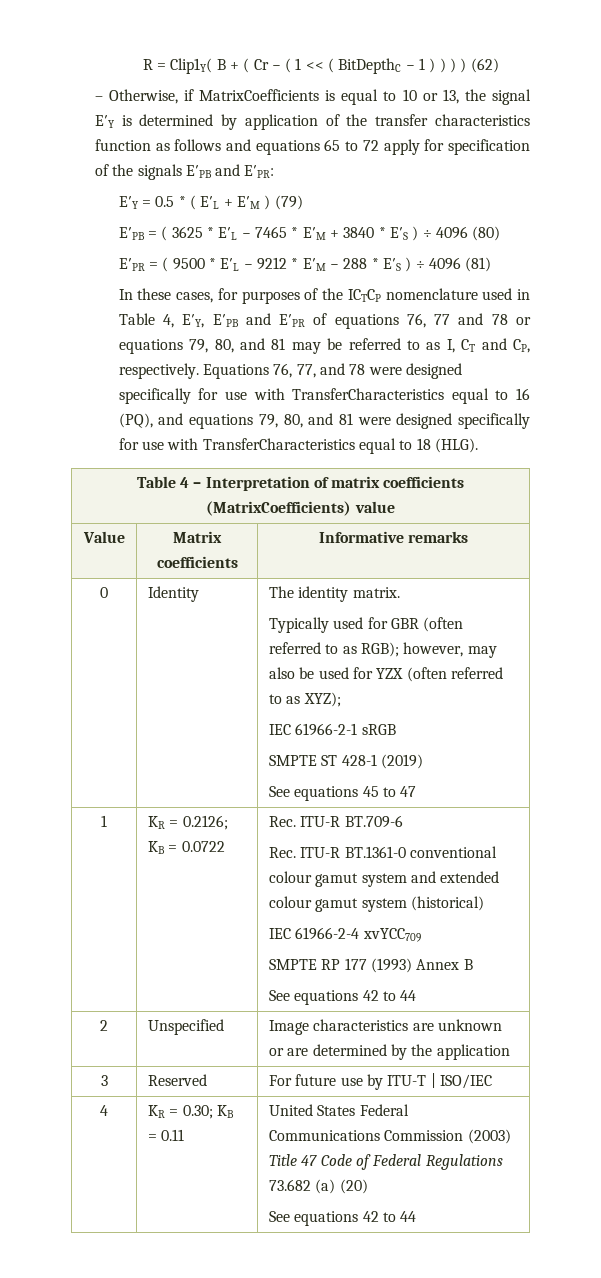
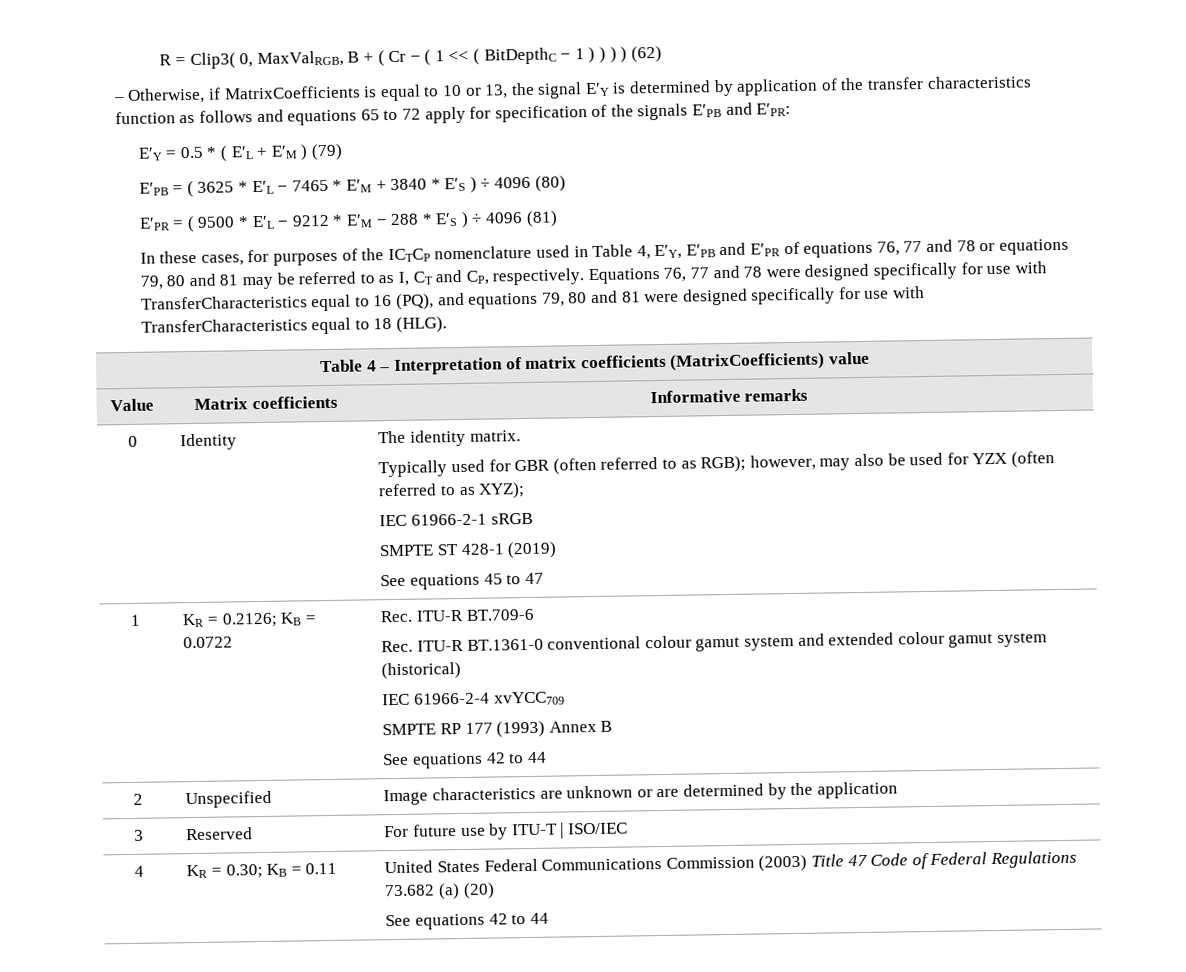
- R = Clip1Y( B + ( Cr − ( 1 << ( BitDepthC − 1 ) ) ) ) (62)
+ R = Clip3( 0, MaxValRGB, B + ( Cr − ( 1 << ( BitDepthC − 1 ) ) ) ) (62)
- In these cases, for purposes of the ICTCP nomenclature used in Table 4, E′Y, E′PB and E′PR of equations 76, 77 and 78 or equations 79, 80, and 81 may be referred to as I, CT and CP, respectively.
+ In these cases, for purposes of the ICTCP nomenclature used in Table 4, E′Y, E′PB and E′PR of equations 76, 77 and 78 or equations 79, 80 and 81 may be referred to as I, CT and CP, respectively.
- Equations 76, 77, and 78 were designed specifically for use with TransferCharacteristics equal to 16 (PQ), and equations 79, 80, and 81 were designed specifically for use with TransferCharacteristics equal to 18 (HLG).
+ Equations 76, 77 and 78 were designed specifically for use with TransferCharacteristics equal to 16 (PQ), and equations 79, 80 and 81 were designed specifically for use with TransferCharacteristics equal to 18 (HLG).

